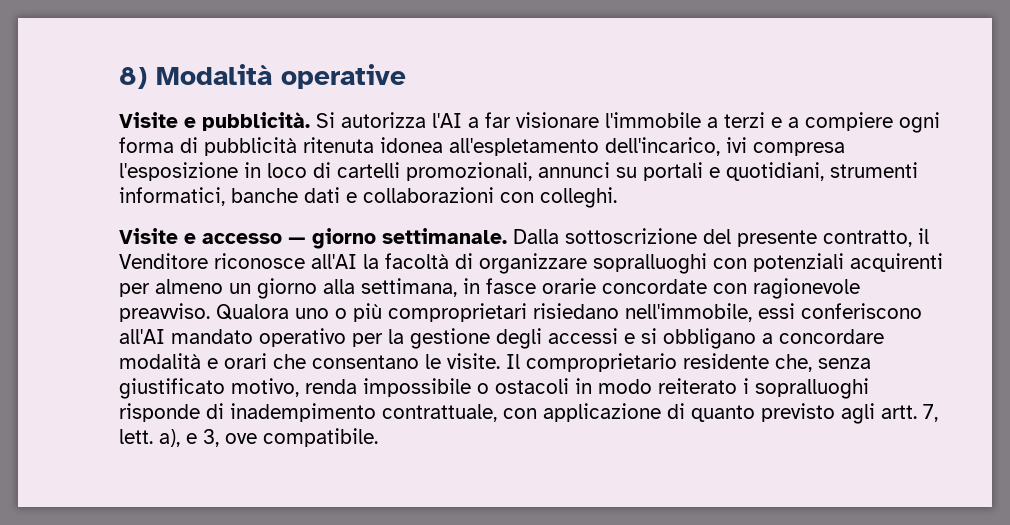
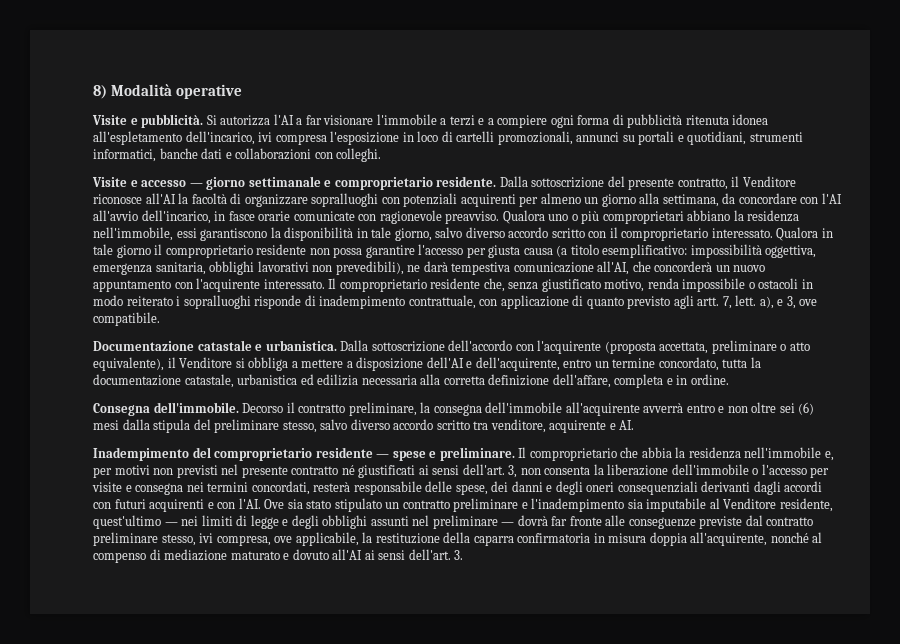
- Visite e accesso — giorno settimanale.
+ Visite e accesso — giorno settimanale e comproprietario residente.
- Dalla sottoscrizione del presente contratto, il Venditore riconosce all'AI la facoltà di organizzare sopralluoghi con potenziali acquirenti per almeno un giorno alla settimana, in fasce orarie concordate con ragionevole preavviso.
+ Dalla sottoscrizione del presente contratto, il Venditore riconosce all'AI la facoltà di organizzare sopralluoghi con potenziali acquirenti per almeno un giorno alla settimana, da concordare con l'AI all'avvio dell'incarico, in fasce orarie comunicate con ragionevole preavviso.
- Qualora uno o più comproprietari risiedano nell'immobile, essi conferiscono all'AI mandato operativo per la gestione degli accessi e si obbligano a concordare modalità e orari che consentano le visite.
+ Qualora uno o più comproprietari abbiano la residenza nell'immobile, essi garantiscono la disponibilità in tale giorno, salvo diverso accordo scritto con il comproprietario interessato. Qualora in tale giorno il comproprietario residente non possa garantire l'accesso per giusta causa (a titolo esemplificativo: impossibilità oggettiva, emergenza sanitaria, obblighi lavorativi non prevedibili), ne darà tempestiva comunicazione all'AI, che concorderà un nuovo appuntamento con l'acquirente interessato.
+ Documentazione catastale e urbanistica. Dalla sottoscrizione dell'accordo con l'acquirente (proposta accettata, preliminare o atto equivalente), il Venditore si obbliga a mettere a disposizione dell'AI e dell'acquirente, entro un termine concordato, tutta la documentazione catastale, urbanistica ed edilizia necessaria alla corretta definizione dell'affare, completa e in ordine.
+ Consegna dell'immobile. Decorso il contratto preliminare, la consegna dell'immobile all'acquirente avverrà entro e non oltre sei (6) mesi dalla stipula del preliminare stesso, salvo diverso accordo scritto tra venditore, acquirente e AI.
+ Inadempimento del comproprietario residente — spese e preliminare. Il comproprietario che abbia la residenza nell'immobile e, per motivi non previsti nel presente contratto né giustificati ai sensi dell'art. 3, non consenta la liberazione dell'immobile o l'accesso per visite e consegna nei termini concordati, resterà responsabile delle spese, dei danni e degli oneri consequenziali derivanti dagli accordi con futuri acquirenti e con l'AI. Ove sia stato stipulato un contratto preliminare e l'inadempimento sia imputabile al Venditore residente, quest'ultimo — nei limiti di legge e degli obblighi assunti nel preliminare — dovrà far fronte alle conseguenze previste dal contratto preliminare stesso, ivi compresa, ove applicabile, la restituzione della caparra confirmatoria in misura doppia all'acquirente, nonché al compenso di mediazione maturato e dovuto all'AI ai sensi dell'art. 3.

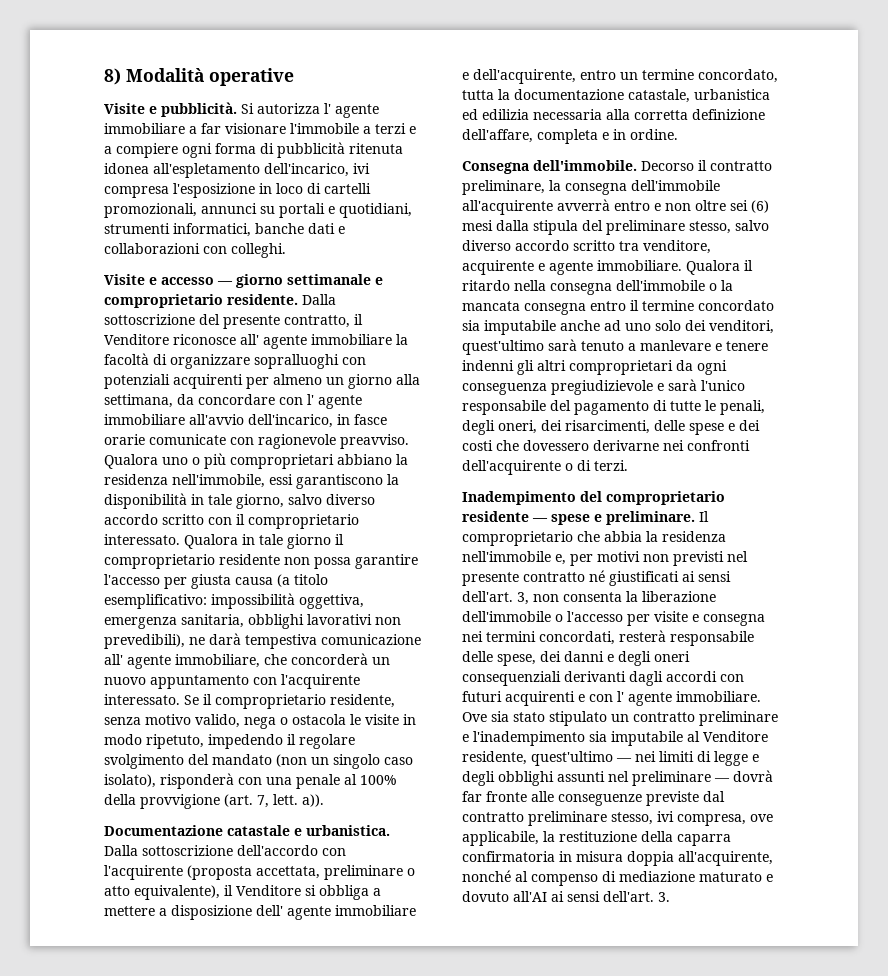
- Si autorizza l'AI a far visionare l'immobile a terzi e a compiere ogni forma di pubblicità ritenuta idonea all'espletamento dell'incarico, ivi compresa l'esposizione in loco di cartelli promozionali, annunci su portali e quotidiani, strumenti informatici, banche dati e collaborazioni con colleghi.
+ Si autorizza l' agente immobiliare a far visionare l'immobile a terzi e a compiere ogni forma di pubblicità ritenuta idonea all'espletamento dell'incarico, ivi compresa l'esposizione in loco di cartelli promozionali, annunci su portali e quotidiani, strumenti informatici, banche dati e collaborazioni con colleghi.
- Dalla sottoscrizione del presente contratto, il Venditore riconosce all'AI la facoltà di organizzare sopralluoghi con potenziali acquirenti per almeno un giorno alla settimana, da concordare con l'AI all'avvio dell'incarico, in fasce orarie comunicate con ragionevole preavviso.
+ Dalla sottoscrizione del presente contratto, il Venditore riconosce all' agente immobiliare la facoltà di organizzare sopralluoghi con potenziali acquirenti per almeno un giorno alla settimana, da concordare con l' agente immobiliare all'avvio dell'incarico, in fasce orarie comunicate con ragionevole preavviso.
- Qualora in tale giorno il comproprietario residente non possa garantire l'accesso per giusta causa (a titolo esemplificativo: impossibilità oggettiva, emergenza sanitaria, obblighi lavorativi non prevedibili), ne darà tempestiva comunicazione all'AI, che concorderà un nuovo appuntamento con l'acquirente interessato.
+ Qualora in tale giorno il comproprietario residente non possa garantire l'accesso per giusta causa (a titolo esemplificativo: impossibilità oggettiva, emergenza sanitaria, obblighi lavorativi non prevedibili), ne darà tempestiva comunicazione all' agente immobiliare, che concorderà un nuovo appuntamento con l'acquirente interessato.
- Il comproprietario residente che, senza giustificato motivo, renda impossibile o ostacoli in modo reiterato i sopralluoghi risponde di inadempimento contrattuale, con applicazione di quanto previsto agli artt. 7, lett. a), e 3, ove compatibile.
+ Se il comproprietario residente, senza motivo valido, nega o ostacola le visite in modo ripetuto, impedendo il regolare svolgimento del mandato (non un singolo caso isolato), risponderà con una penale al 100% della provvigione (art. 7, lett. a)).
- Dalla sottoscrizione dell'accordo con l'acquirente (proposta accettata, preliminare o atto equivalente), il Venditore si obbliga a mettere a disposizione dell'AI e dell'acquirente, entro un termine concordato, tutta la documentazione catastale, urbanistica ed edilizia necessaria alla corretta definizione dell'affare, completa e in ordine.
+ Dalla sottoscrizione dell'accordo con l'acquirente (proposta accettata, preliminare o atto equivalente), il Venditore si obbliga a mettere a disposizione dell' agente immobiliare e dell'acquirente, entro un termine concordato, tutta la documentazione catastale, urbanistica ed edilizia necessaria alla corretta definizione dell'affare, completa e in ordine.
- Decorso il contratto preliminare, la consegna dell'immobile all'acquirente avverrà entro e non oltre sei (6) mesi dalla stipula del preliminare stesso, salvo diverso accordo scritto tra venditore, acquirente e AI.
+ Decorso il contratto preliminare, la consegna dell'immobile all'acquirente avverrà entro e non oltre sei (6) mesi dalla stipula del preliminare stesso, salvo diverso accordo scritto tra venditore, acquirente e agente immobiliare. Qualora il ritardo nella consegna dell'immobile o la mancata consegna entro il termine concordato sia imputabile anche ad uno solo dei venditori, quest'ultimo sarà tenuto a manlevare e tenere indenni gli altri comproprietari da ogni conseguenza pregiudizievole e sarà l'unico responsabile del pagamento di tutte le penali, degli oneri, dei risarcimenti, delle spese e dei costi che dovessero derivarne nei confronti dell'acquirente o di terzi.
- 3, non consenta la liberazione dell'immobile o l'accesso per visite e consegna nei termini concordati, resterà responsabile delle spese, dei danni e degli oneri consequenziali derivanti dagli accordi con futuri acquirenti e con l'AI.
+ 3, non consenta la liberazione dell'immobile o l'accesso per visite e consegna nei termini concordati, resterà responsabile delle spese, dei danni e degli oneri consequenziali derivanti dagli accordi con futuri acquirenti e con l' agente immobiliare.

